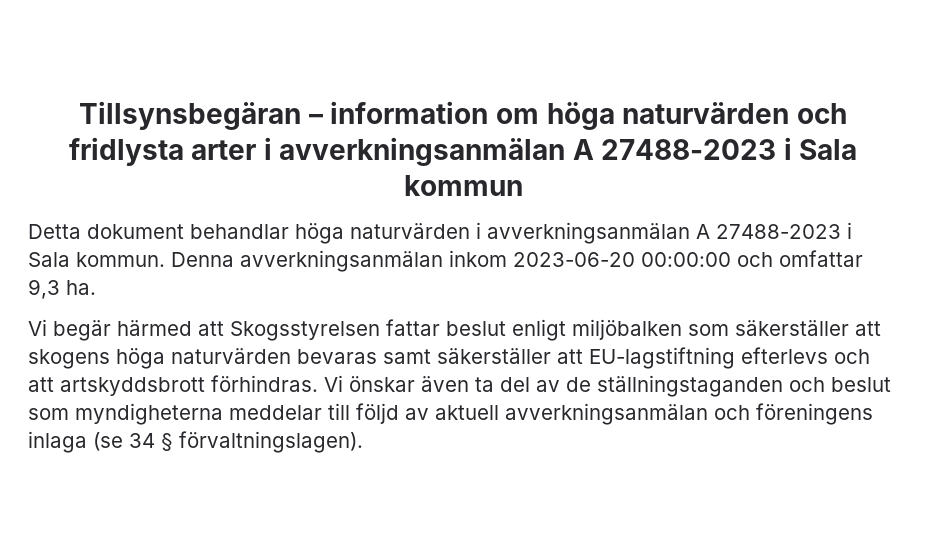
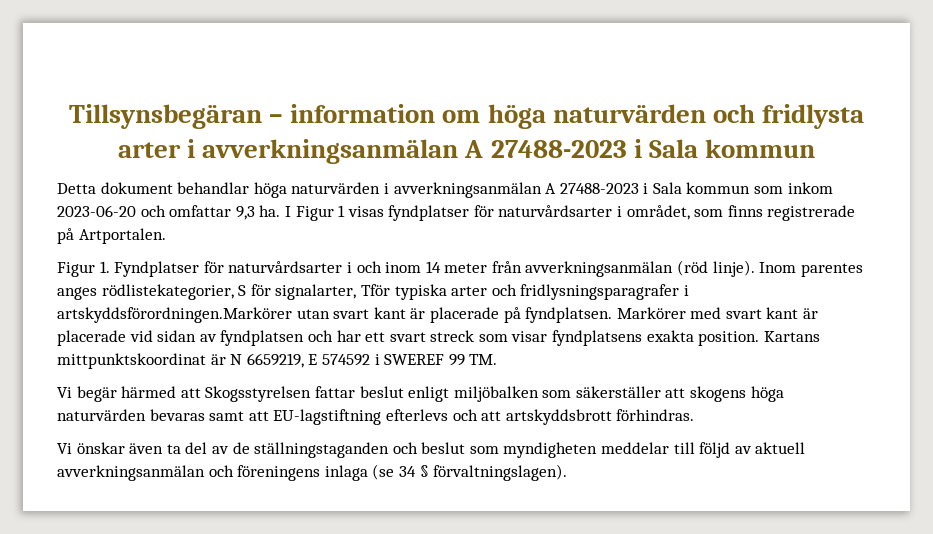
- Detta dokument behandlar höga naturvärden i avverkningsanmälan A 27488-2023 i Sala kommun. Denna avverkningsanmälan inkom 2023-06-20 00:00:00 och omfattar 9,3 ha.
+ Detta dokument behandlar höga naturvärden i avverkningsanmälan A 27488-2023 i Sala kommun som inkom 2023-06-20 och omfattar 9,3 ha. I Figur 1 visas fyndplatser för naturvårdsarter i området, som finns registrerade på Artportalen.
+ Figur 1. Fyndplatser för naturvårdsarter i och inom 14 meter från avverkningsanmälan (röd linje). Inom parentes anges rödlistekategorier, S för signalarter, Tför typiska arter och fridlysningsparagrafer i artskyddsförordningen.Markörer utan svart kant är placerade på fyndplatsen. Markörer med svart kant är placerade vid sidan av fyndplatsen och har ett svart streck som visar fyndplatsens exakta position. Kartans mittpunktskoordinat är N 6659219, E 574592 i SWEREF 99 TM.
- Vi begär härmed att Skogsstyrelsen fattar beslut enligt miljöbalken som säkerställer att skogens höga naturvärden bevaras samt säkerställer att EU-lagstiftning efterlevs och att artskyddsbrott förhindras. Vi önskar även ta del av de ställningstaganden och beslut som myndigheterna meddelar till följd av aktuell avverkningsanmälan och föreningens inlaga (se 34 § förvaltningslagen).
+ Vi begär härmed att Skogsstyrelsen fattar beslut enligt miljöbalken som säkerställer att skogens höga naturvärden bevaras samt att EU-lagstiftning efterlevs och att artskyddsbrott förhindras.
+ Vi önskar även ta del av de ställningstaganden och beslut som myndigheten meddelar till följd av aktuell avverkningsanmälan och föreningens inlaga (se 34 § förvaltningslagen).

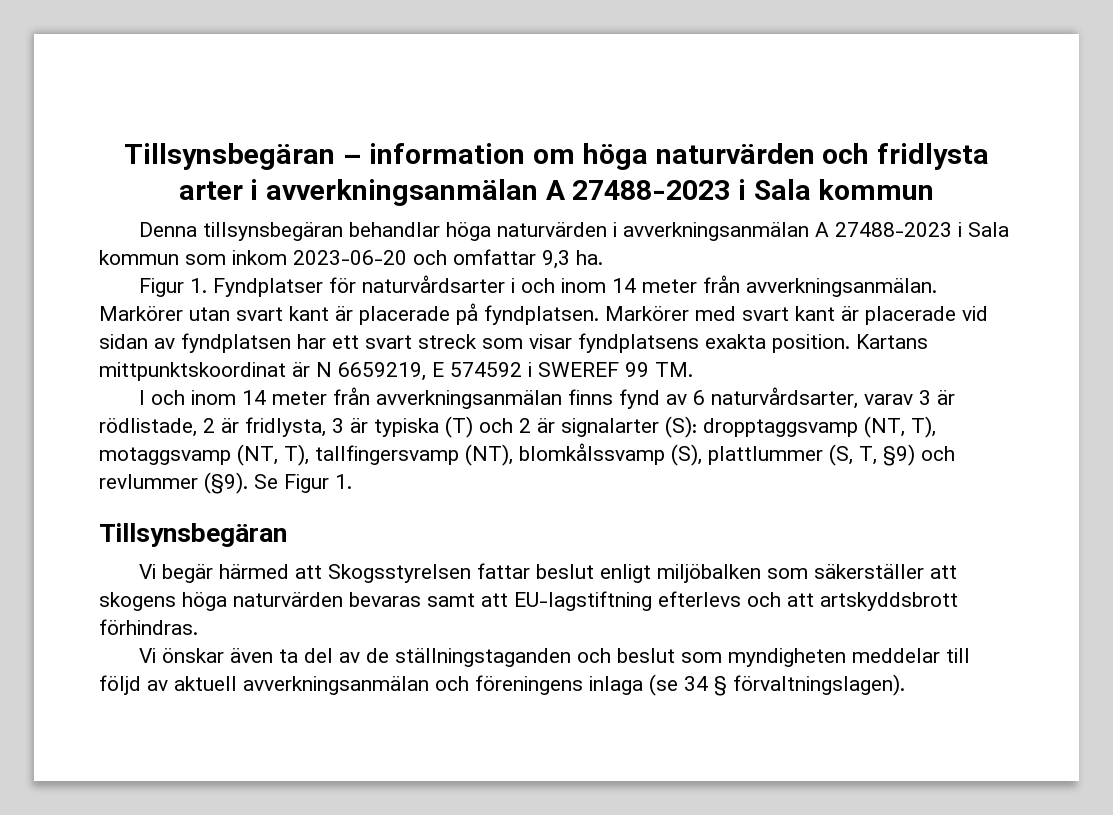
- Detta dokument behandlar höga naturvärden i avverkningsanmälan A 27488-2023 i Sala kommun som inkom 2023-06-20 och omfattar 9,3 ha. I Figur 1 visas fyndplatser för naturvårdsarter i området, som finns registrerade på Artportalen.
+ Denna tillsynsbegäran behandlar höga naturvärden i avverkningsanmälan A 27488-2023 i Sala kommun som inkom 2023-06-20 och omfattar 9,3 ha.
- Figur 1. Fyndplatser för naturvårdsarter i och inom 14 meter från avverkningsanmälan (röd linje). Inom parentes anges rödlistekategorier, S för signalarter, Tför typiska arter och fridlysningsparagrafer i artskyddsförordningen.Markörer utan svart kant är placerade på fyndplatsen.
+ Figur 1. Fyndplatser för naturvårdsarter i och inom 14 meter från avverkningsanmälan. Markörer utan svart kant är placerade på fyndplatsen.
- Markörer med svart kant är placerade vid sidan av fyndplatsen och har ett svart streck som visar fyndplatsens exakta position.
+ Markörer med svart kant är placerade vid sidan av fyndplatsen har ett svart streck som visar fyndplatsens exakta position.
+ I och inom 14 meter från avverkningsanmälan finns fynd av 6 naturvårdsarter, varav 3 är rödlistade, 2 är fridlysta, 3 är typiska (T) och 2 är signalarter (S): dropptaggsvamp (NT, T), motaggsvamp (NT, T), tallfingersvamp (NT), blomkålssvamp (S), plattlummer (S, T, §9) och revlummer (§9). Se Figur 1.
+ Tillsynsbegäran

